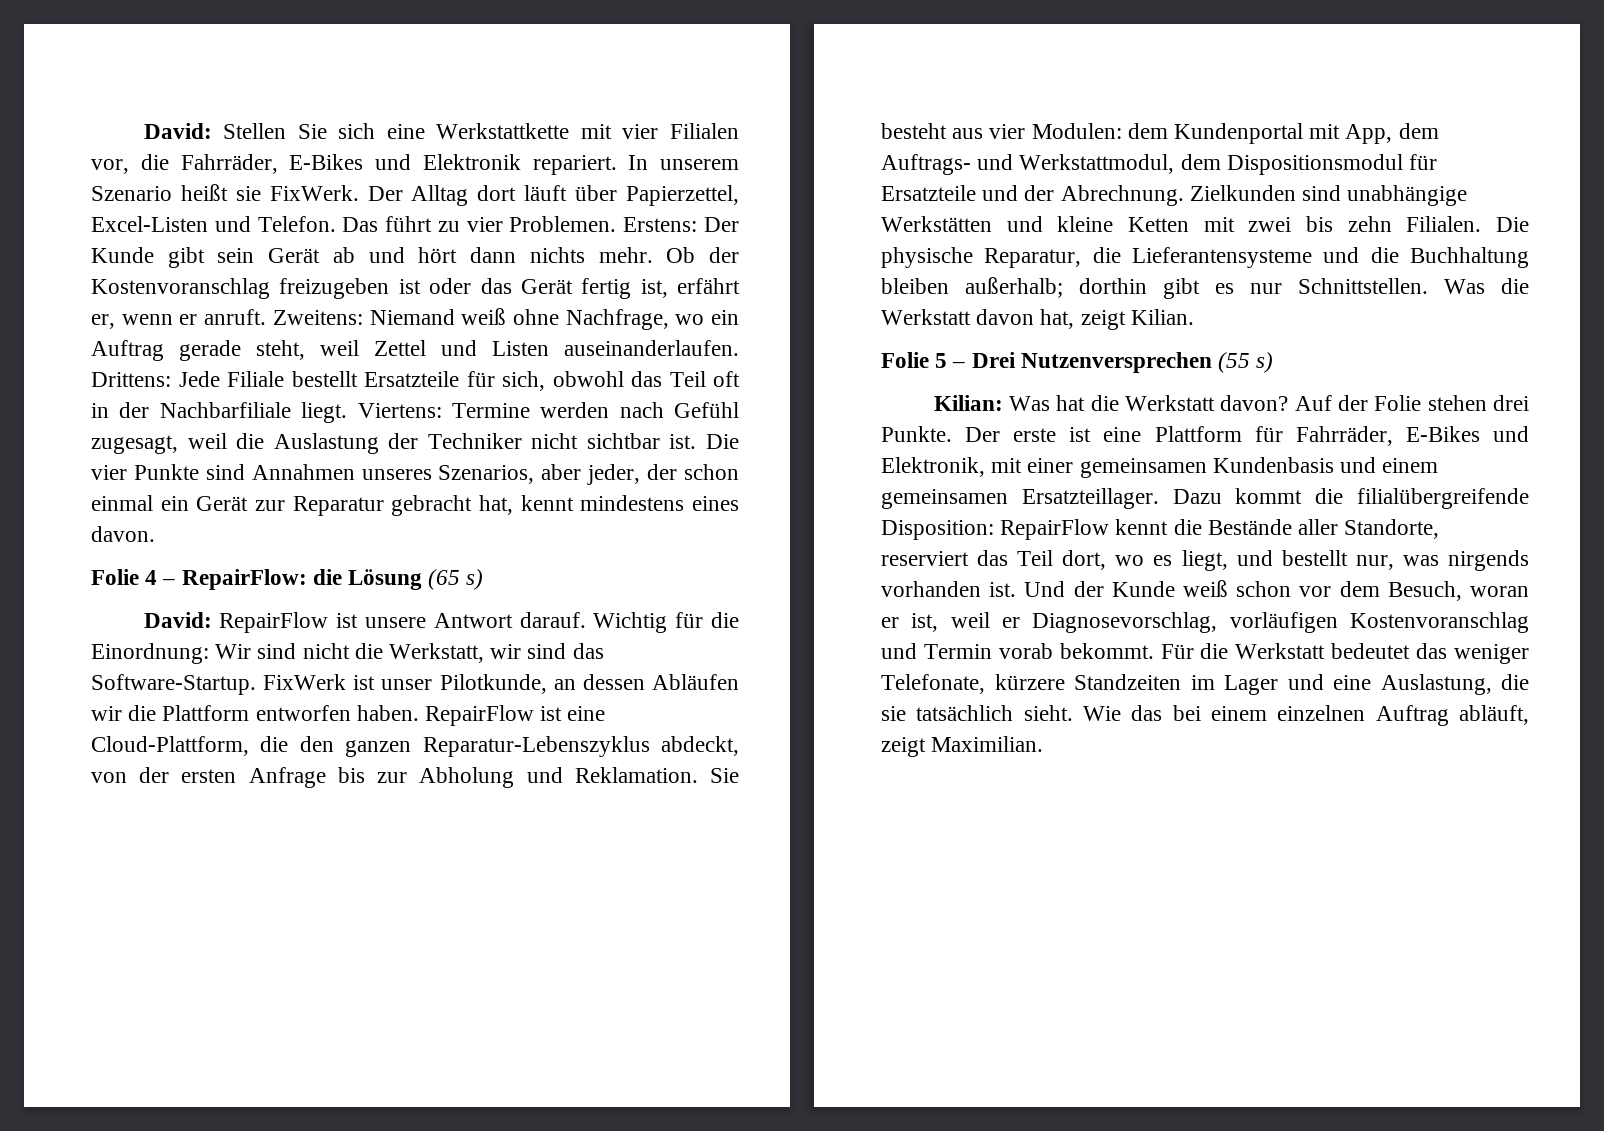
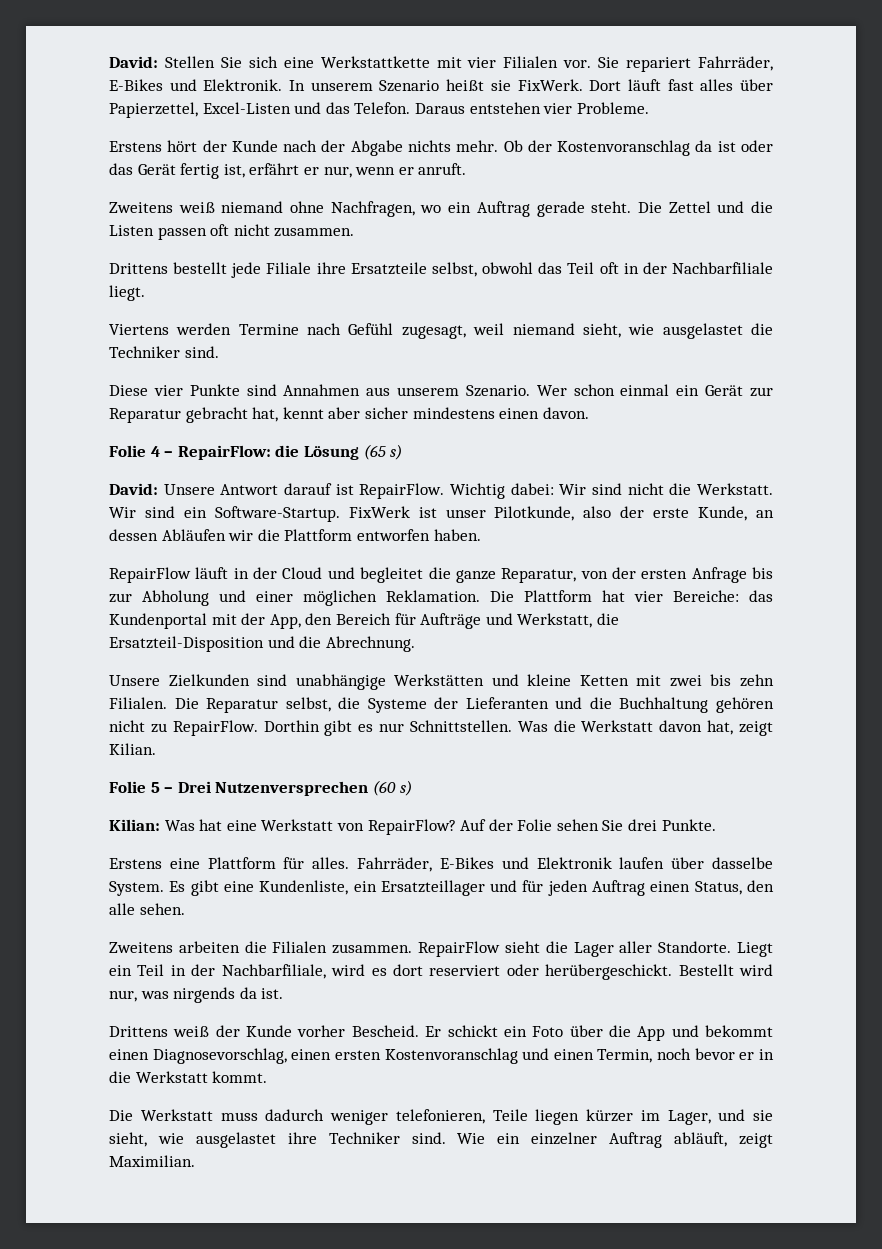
- David: Stellen Sie sich eine Werkstattkette mit vier Filialen vor, die Fahrräder, E-Bikes und Elektronik repariert.
+ David: Stellen Sie sich eine Werkstattkette mit vier Filialen vor. Sie repariert Fahrräder, E-Bikes und Elektronik.
- Der Alltag dort läuft über Papierzettel, Excel-Listen und Telefon. Das führt zu vier Problemen. Erstens: Der Kunde gibt sein Gerät ab und hört dann nichts mehr.
+ Dort läuft fast alles über Papierzettel, Excel-Listen und das Telefon. Daraus entstehen vier Probleme.
+ Erstens hört der Kunde nach der Abgabe nichts mehr.
- Ob der Kostenvoranschlag freizugeben ist oder das Gerät fertig ist, erfährt er, wenn er anruft. Zweitens: Niemand weiß ohne Nachfrage, wo ein Auftrag gerade steht, weil Zettel und Listen auseinanderlaufen. Drittens: Jede Filiale bestellt Ersatzteile für sich, obwohl das Teil oft in der Nachbarfiliale liegt. Viertens: Termine werden nach Gefühl zugesagt, weil die Auslastung der Techniker nicht sichtbar ist. Die vier Punkte sind Annahmen unseres Szenarios, aber jeder, der schon einmal ein Gerät zur Reparatur gebracht hat, kennt mindestens eines davon.
+ Ob der Kostenvoranschlag da ist oder das Gerät fertig ist, erfährt er nur, wenn er anruft.
+ Zweitens weiß niemand ohne Nachfragen, wo ein Auftrag gerade steht. Die Zettel und die Listen passen oft nicht zusammen.
+ Drittens bestellt jede Filiale ihre Ersatzteile selbst, obwohl das Teil oft in der Nachbarfiliale liegt.
+ Viertens werden Termine nach Gefühl zugesagt, weil niemand sieht, wie ausgelastet die Techniker sind.
+ Diese vier Punkte sind Annahmen aus unserem Szenario. Wer schon einmal ein Gerät zur Reparatur gebracht hat, kennt aber sicher mindestens einen davon.
- David: RepairFlow ist unsere Antwort darauf. Wichtig für die Einordnung: Wir sind nicht die Werkstatt, wir sind das Software-Startup.
+ David: Unsere Antwort darauf ist RepairFlow. Wichtig dabei: Wir sind nicht die Werkstatt. Wir sind ein Software-Startup.
- FixWerk ist unser Pilotkunde, an dessen Abläufen wir die Plattform entworfen haben. RepairFlow ist eine Cloud-Plattform, die den ganzen Reparatur-Lebenszyklus abdeckt, von der ersten Anfrage bis zur Abholung und Reklamation. Sie besteht aus vier Modulen: dem Kundenportal mit App, dem Auftrags- und Werkstattmodul, dem Dispositionsmodul für Ersatzteile und der Abrechnung. Zielkunden sind unabhängige Werkstätten und kleine Ketten mit zwei bis zehn Filialen.
+ FixWerk ist unser Pilotkunde, also der erste Kunde, an dessen Abläufen wir die Plattform entworfen haben.
+ RepairFlow läuft in der Cloud und begleitet die ganze Reparatur, von der ersten Anfrage bis zur Abholung und einer möglichen Reklamation. Die Plattform hat vier Bereiche: das Kundenportal mit der App, den Bereich für Aufträge und Werkstatt, die Ersatzteil-Disposition und die Abrechnung.
+ Unsere Zielkunden sind unabhängige Werkstätten und kleine Ketten mit zwei bis zehn Filialen.
- Die physische Reparatur, die Lieferantensysteme und die Buchhaltung bleiben außerhalb; dorthin gibt es nur Schnittstellen.
+ Die Reparatur selbst, die Systeme der Lieferanten und die Buchhaltung gehören nicht zu RepairFlow. Dorthin gibt es nur Schnittstellen.
- Folie 5 – Drei Nutzenversprechen (55 s)
+ Folie 5 – Drei Nutzenversprechen (60 s)
- Kilian: Was hat die Werkstatt davon?
+ Kilian: Was hat eine Werkstatt von RepairFlow?
- Auf der Folie stehen drei Punkte. Der erste ist eine Plattform für Fahrräder, E-Bikes und Elektronik, mit einer gemeinsamen Kundenbasis und einem gemeinsamen Ersatzteillager. Dazu kommt die filialübergreifende Disposition: RepairFlow kennt die Bestände aller Standorte, reserviert das Teil dort, wo es liegt, und bestellt nur, was nirgends vorhanden ist. Und der Kunde weiß schon vor dem Besuch, woran er ist, weil er Diagnosevorschlag, vorläufigen Kostenvoranschlag und Termin vorab bekommt. Für die Werkstatt bedeutet das weniger Telefonate, kürzere Standzeiten im Lager und eine Auslastung, die sie tatsächlich sieht. Wie das bei einem einzelnen Auftrag abläuft, zeigt Maximilian.
+ Auf der Folie sehen Sie drei Punkte.
+ Erstens eine Plattform für alles. Fahrräder, E-Bikes und Elektronik laufen über dasselbe System. Es gibt eine Kundenliste, ein Ersatzteillager und für jeden Auftrag einen Status, den alle sehen.
+ Zweitens arbeiten die Filialen zusammen. RepairFlow sieht die Lager aller Standorte. Liegt ein Teil in der Nachbarfiliale, wird es dort reserviert oder herübergeschickt. Bestellt wird nur, was nirgends da ist.
+ Drittens weiß der Kunde vorher Bescheid. Er schickt ein Foto über die App und bekommt einen Diagnosevorschlag, einen ersten Kostenvoranschlag und einen Termin, noch bevor er in die Werkstatt kommt.
+ Die Werkstatt muss dadurch weniger telefonieren, Teile liegen kürzer im Lager, und sie sieht, wie ausgelastet ihre Techniker sind. Wie ein einzelner Auftrag abläuft, zeigt Maximilian.

